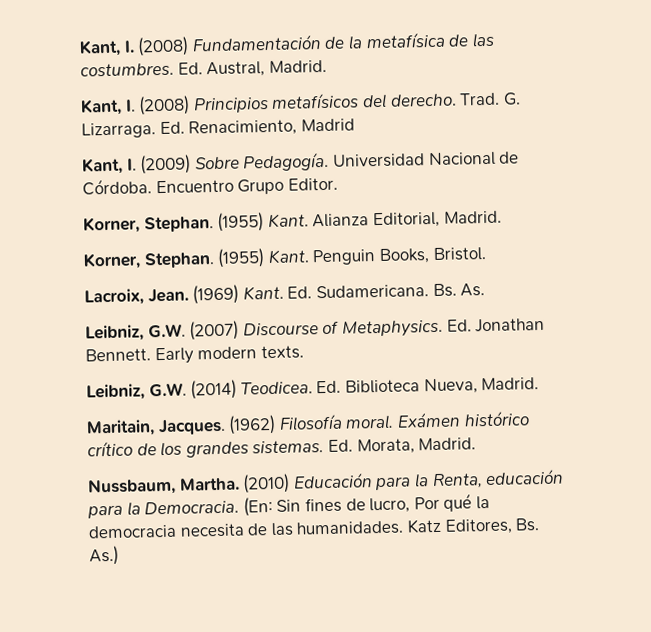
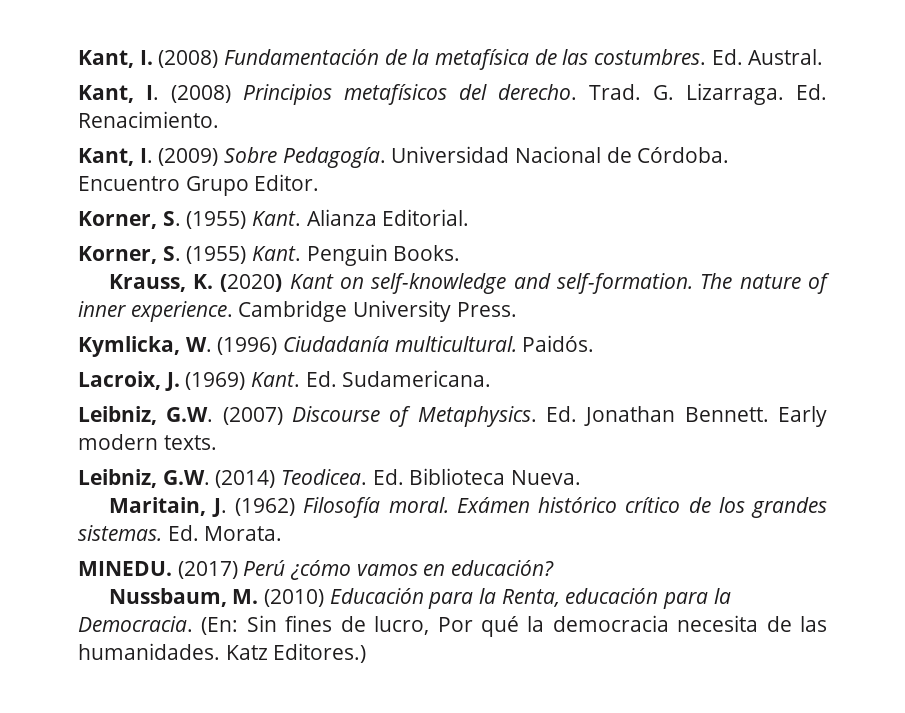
- Ed. Austral, Madrid.
+ Ed. Austral.
- Ed. Renacimiento, Madrid
+ Ed. Renacimiento.
  Encuentro Grupo Editor.
- Korner, Stephan. (1955) Kant.
+ Korner, S. (1955) Kant.
- Alianza Editorial, Madrid.
- Korner, Stephan. (1955) Kant.
+ Alianza Editorial.
+ Korner, S. (1955) Kant.
- Penguin Books, Bristol.
+ Penguin Books.
+ Krauss, K. (2020) Kant on self-knowledge and self-formation. The nature of inner experience. Cambridge University Press.
+ Kymlicka, W. (1996) Ciudadanía multicultural. Paidós.
- Lacroix, Jean. (1969) Kant.
+ Lacroix, J. (1969) Kant.
- Bs. As.
- Ed. Biblioteca Nueva, Madrid.
+ Ed. Biblioteca Nueva.
- Maritain, Jacques. (1962) Filosofía moral.
+ Maritain, J. (1962) Filosofía moral.
- Ed. Morata, Madrid.
+ Ed. Morata.
+ MINEDU. (2017) Perú ¿cómo vamos en educación?
- Nussbaum, Martha. (2010) Educación para la Renta, educación para la Democracia.
+ Nussbaum, M. (2010) Educación para la Renta, educación para la Democracia.
- Katz Editores, Bs. As.)
+ Katz Editores.)

